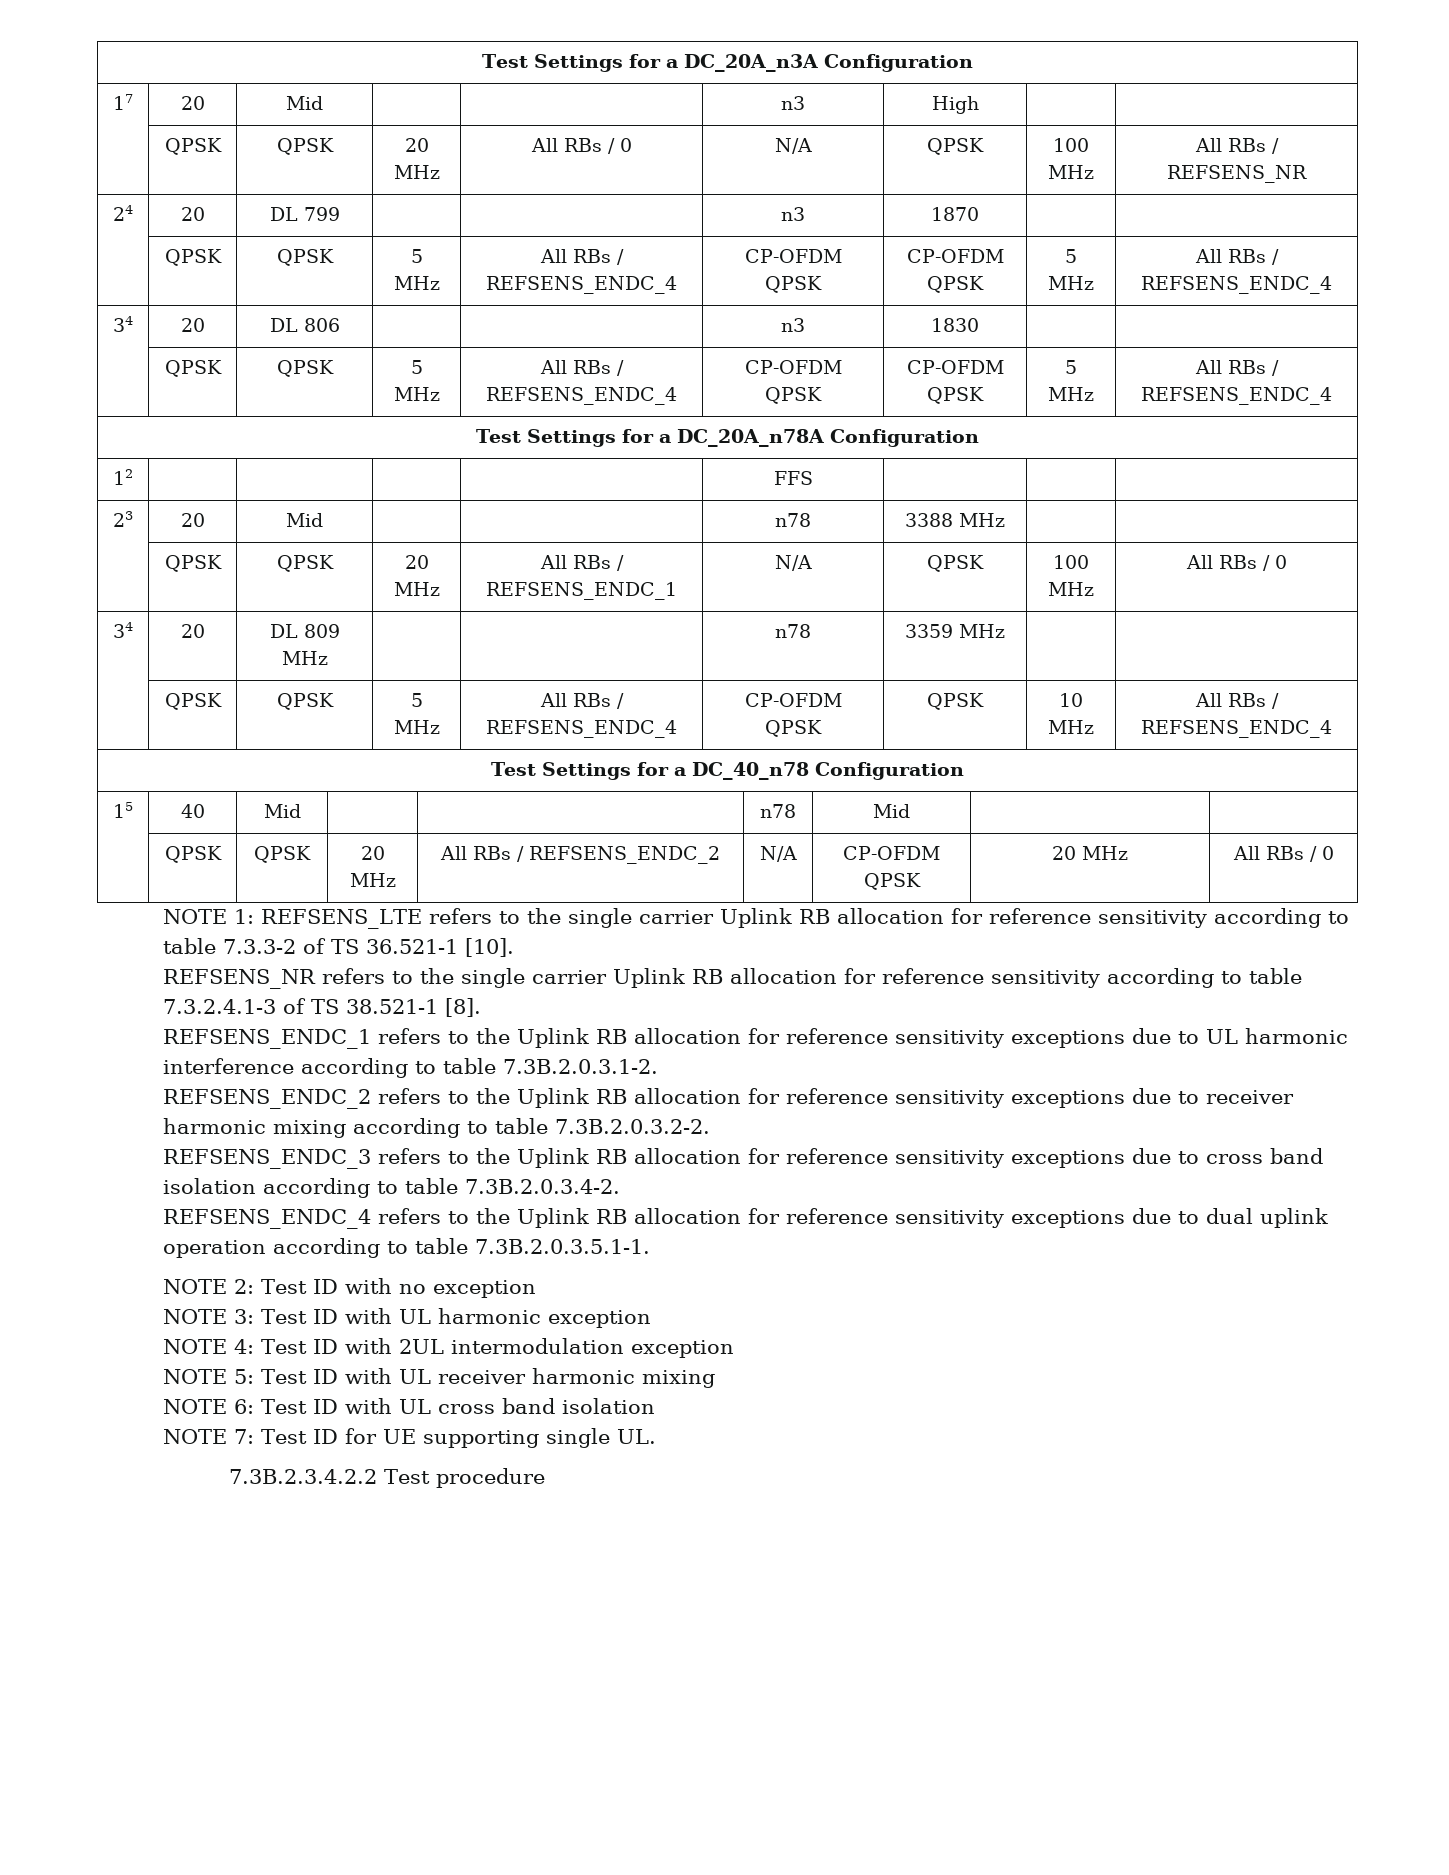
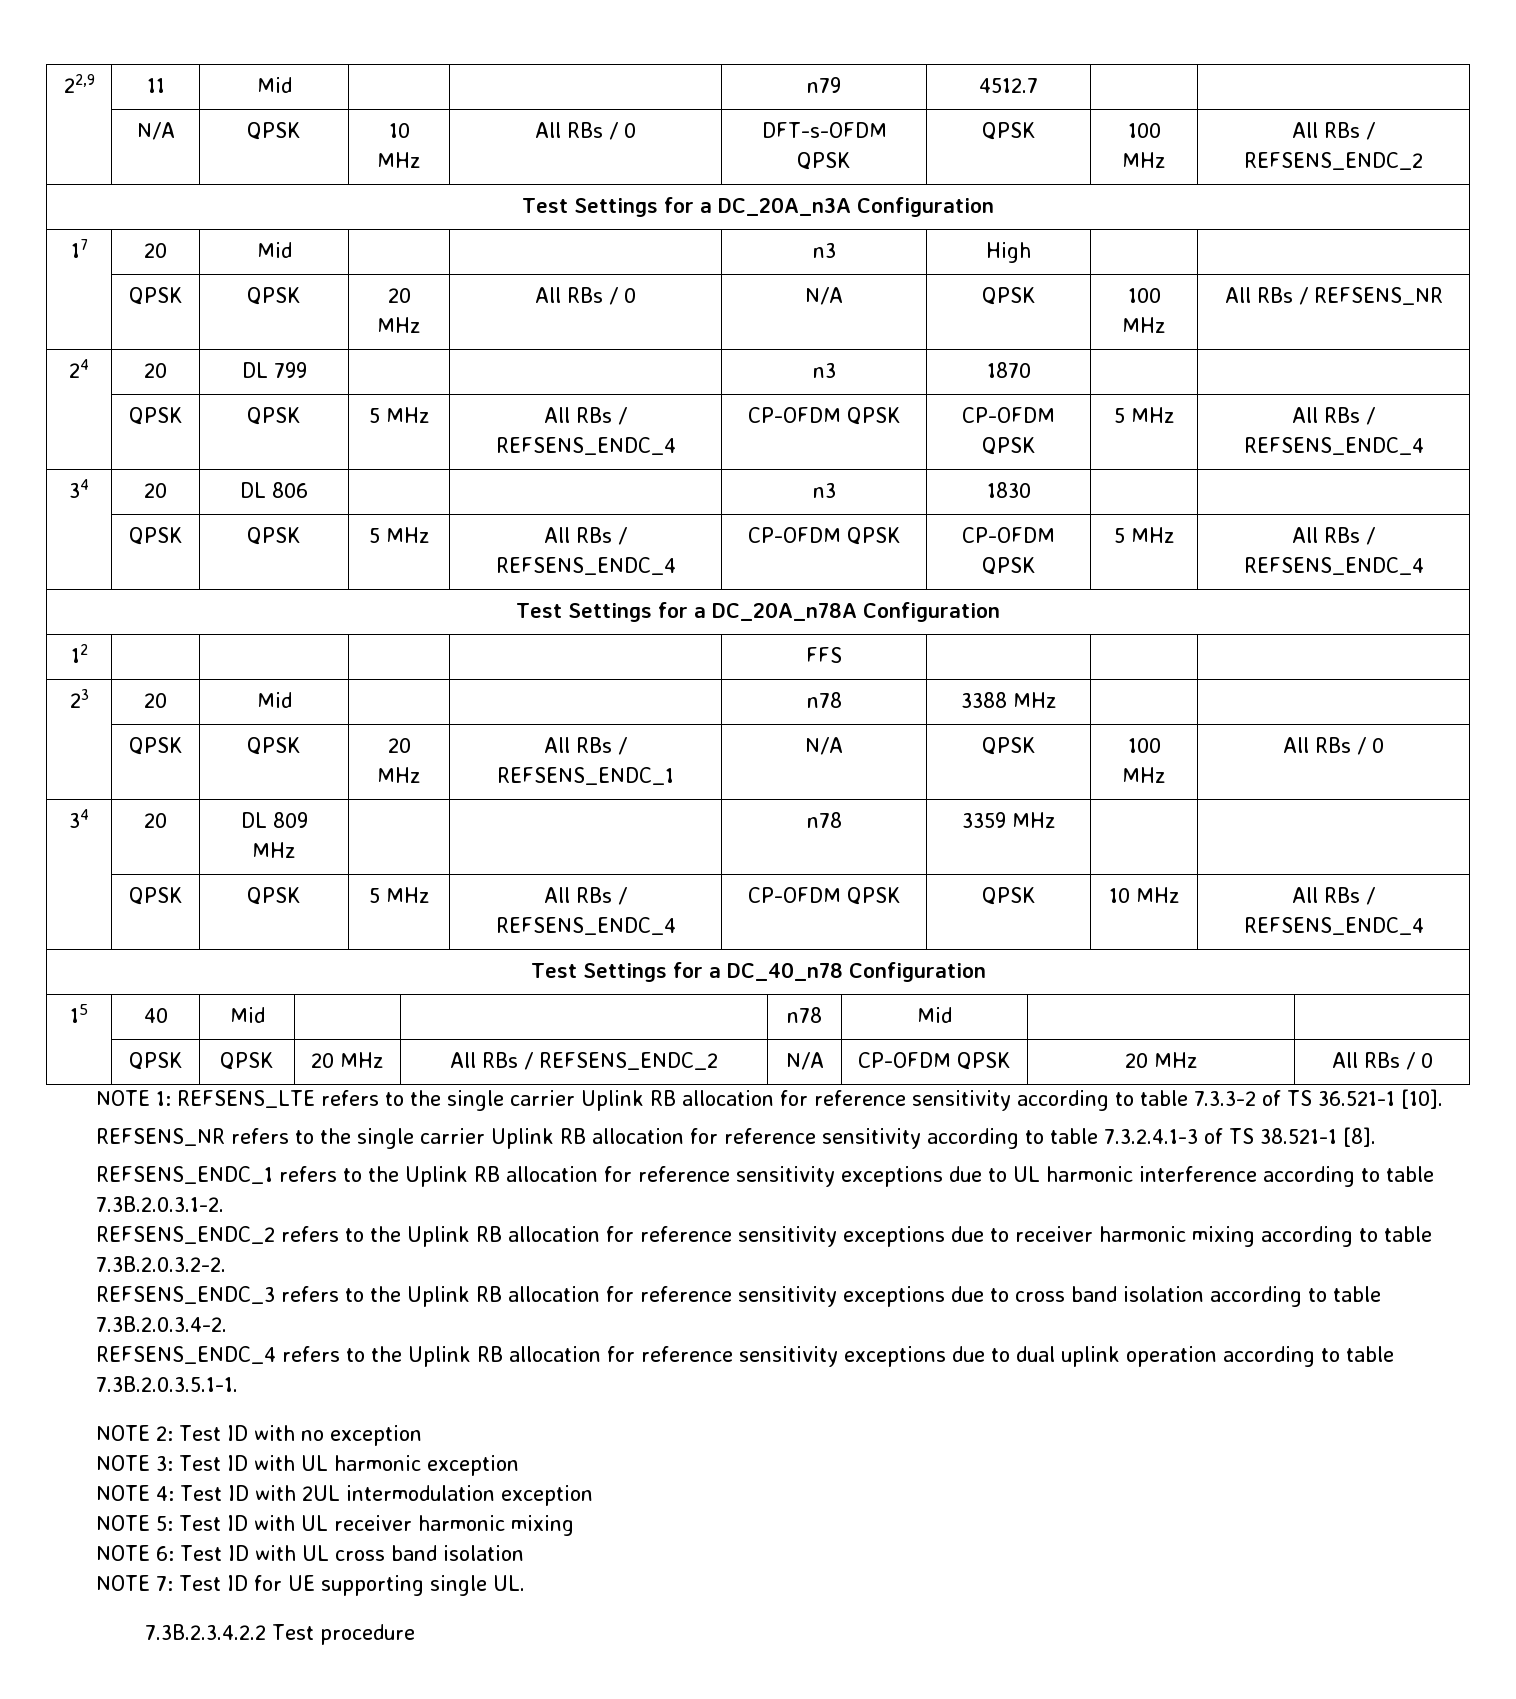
+ 22,9 | 11 | Mid | | | n79 | 4512.7 | |
+ | N/A | QPSK | 10 MHz | All RBs / 0 | DFT-s-OFDM QPSK | QPSK | 100 MHz | All RBs / REFSENS_ENDC_2

